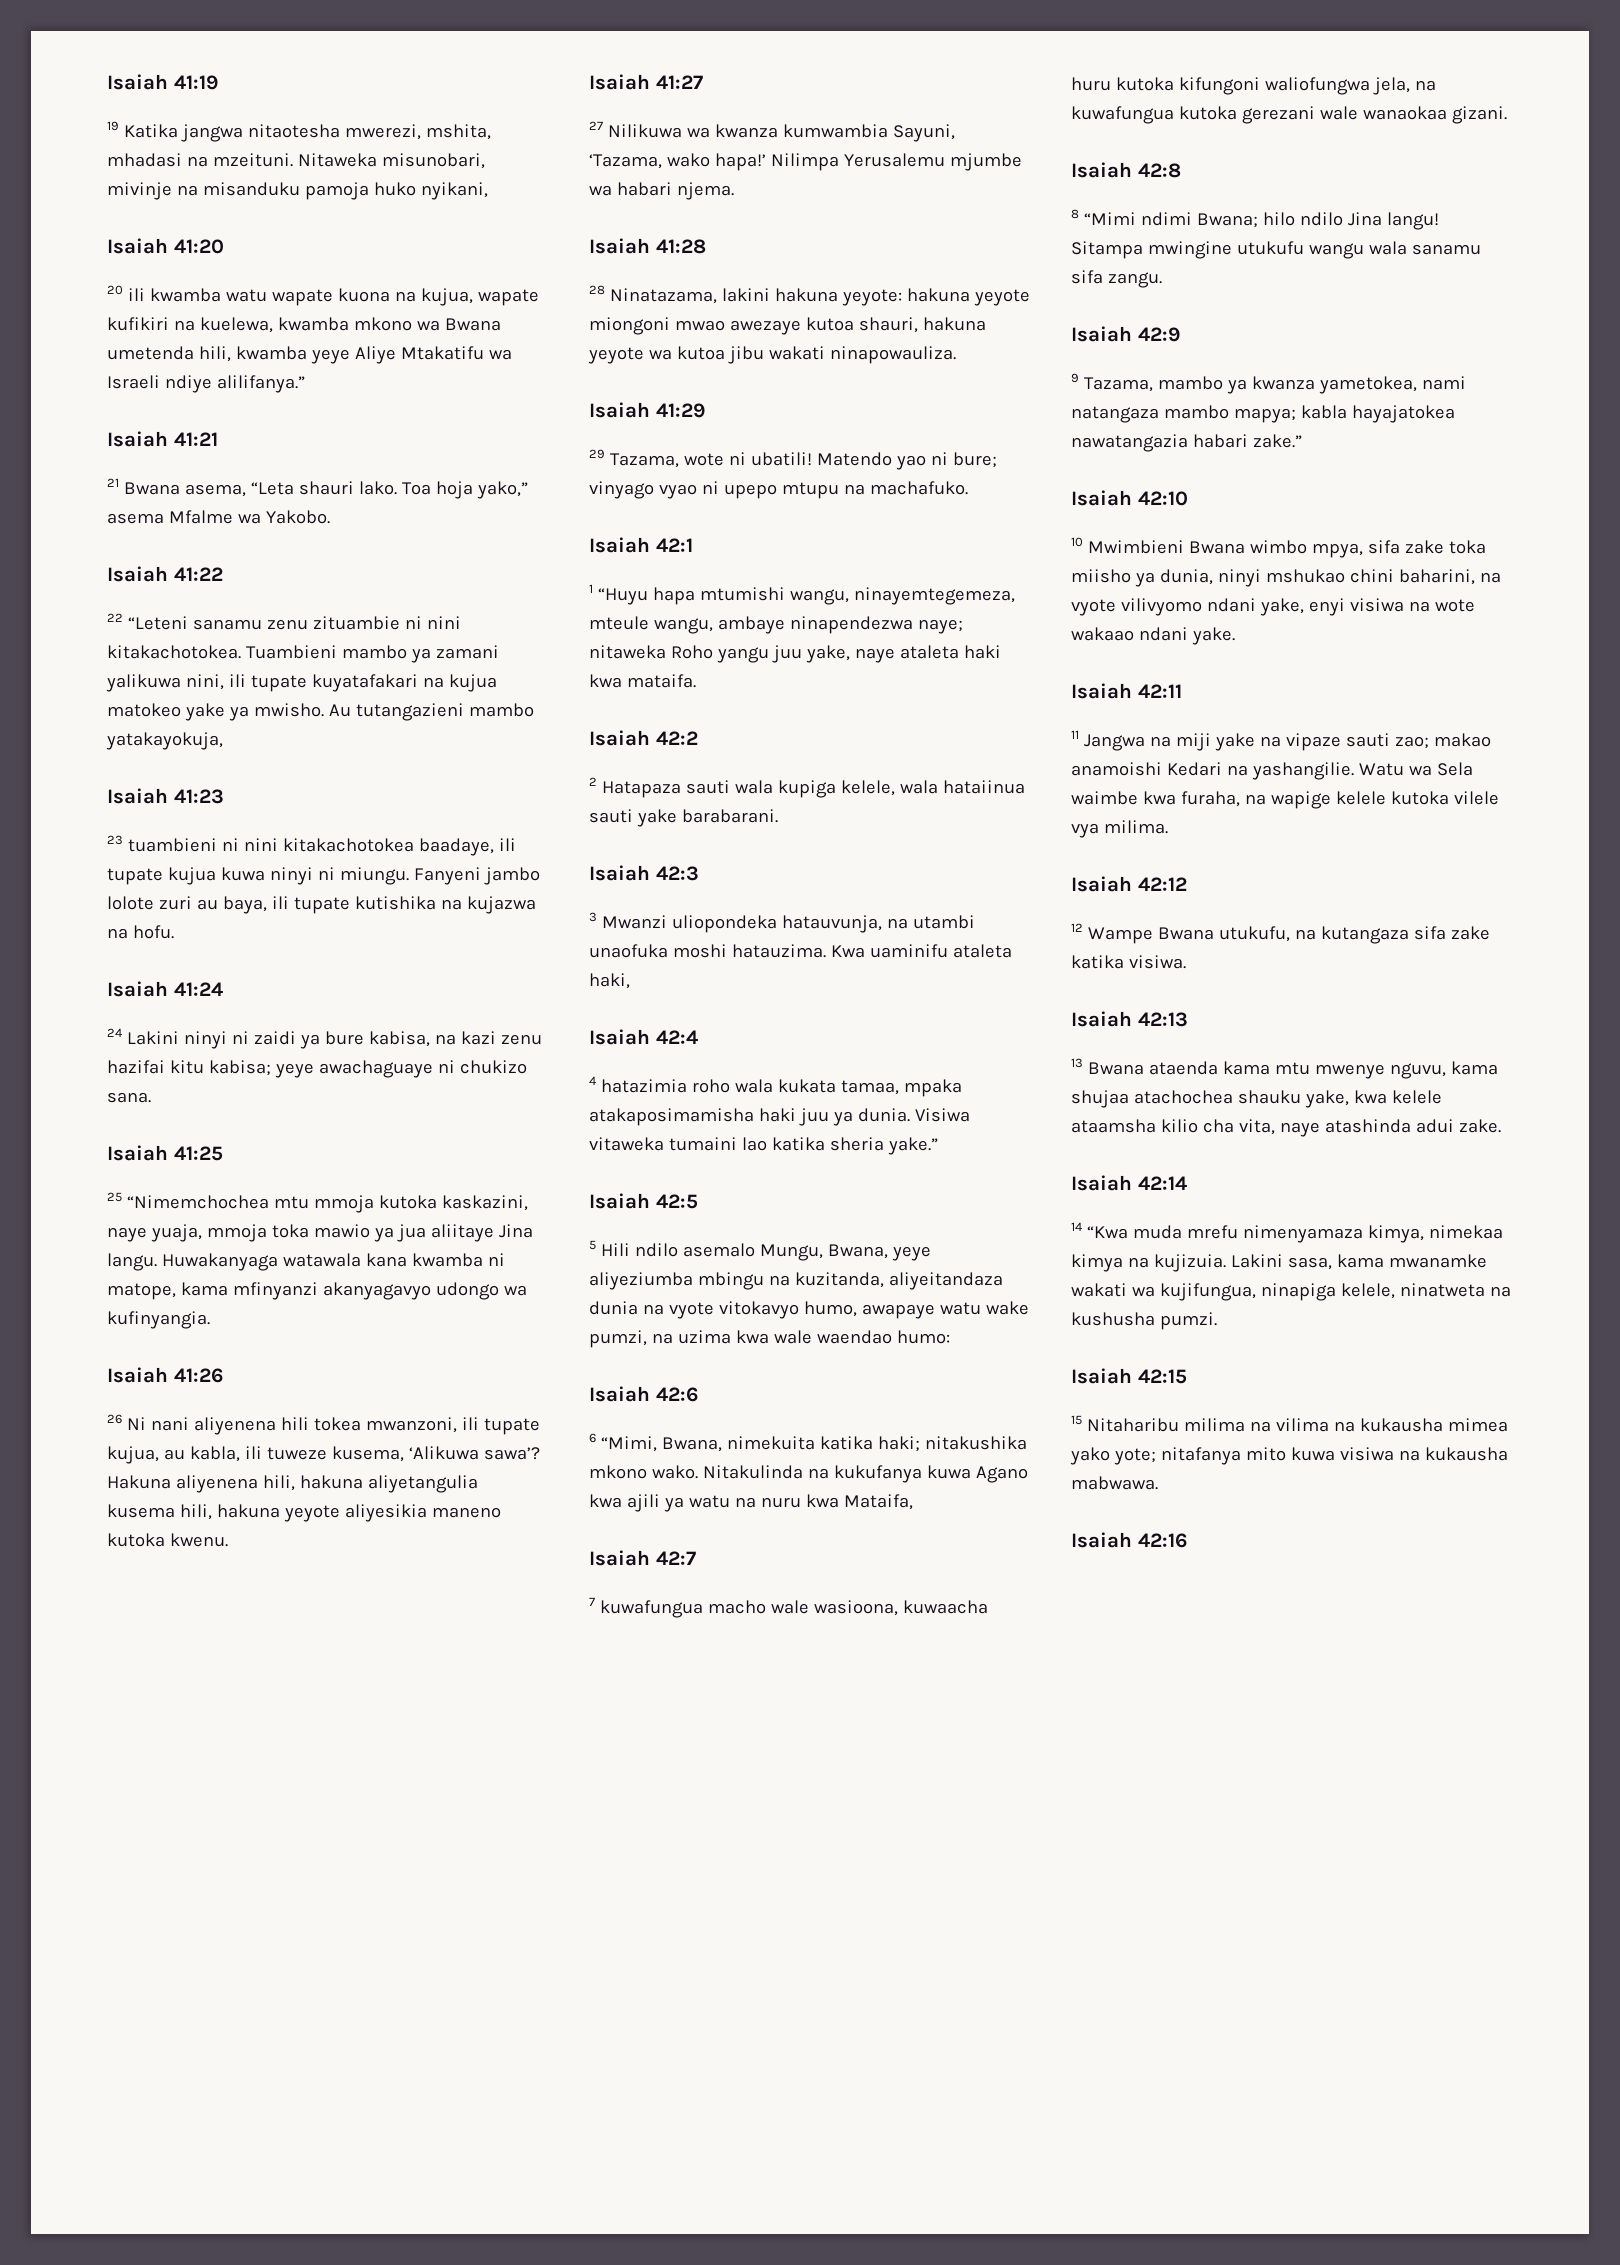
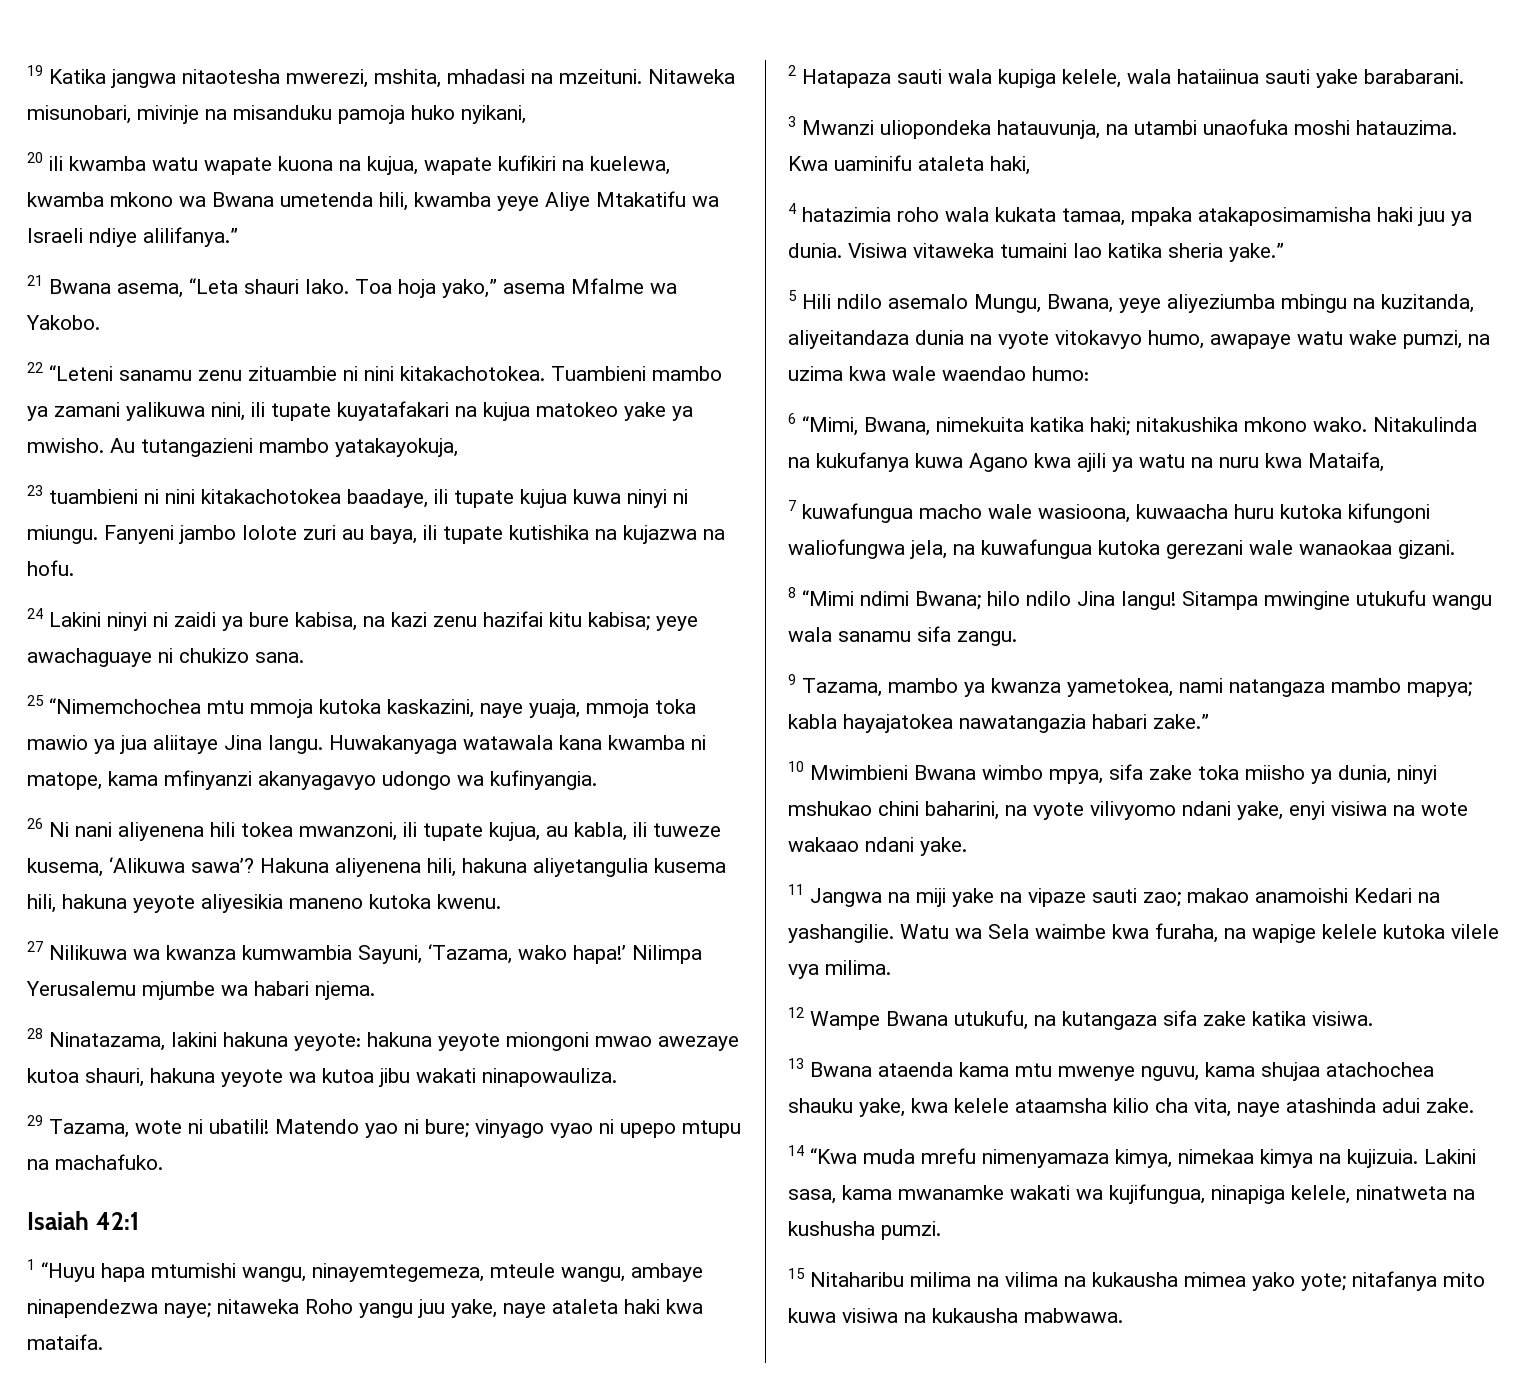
- Isaiah 41:19
- Isaiah 41:20
- Isaiah 41:21
- Isaiah 41:22
- Isaiah 41:23
- Isaiah 41:24
- Isaiah 41:25
- Isaiah 41:26
- Isaiah 41:27
- Isaiah 41:28
- Isaiah 41:29
- Isaiah 42:2
- Isaiah 42:3
- Isaiah 42:4
- Isaiah 42:5
- Isaiah 42:6
- Isaiah 42:7
- Isaiah 42:8
- Isaiah 42:9
- Isaiah 42:10
- Isaiah 42:11
- Isaiah 42:12
- Isaiah 42:13
- Isaiah 42:14
- Isaiah 42:15
- Isaiah 42:16

